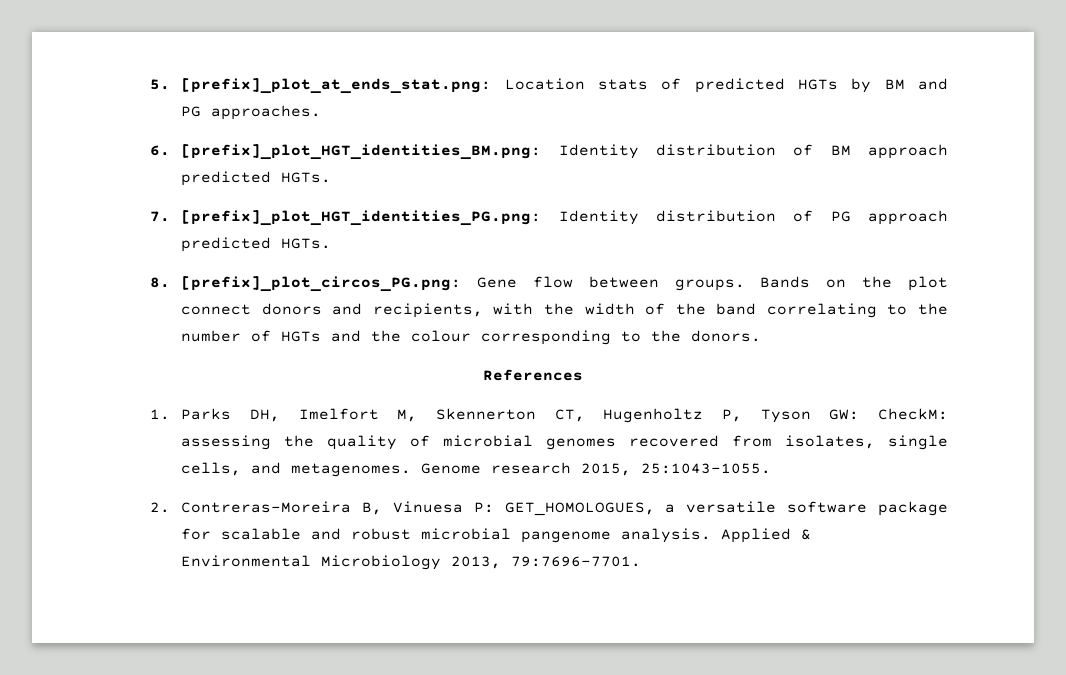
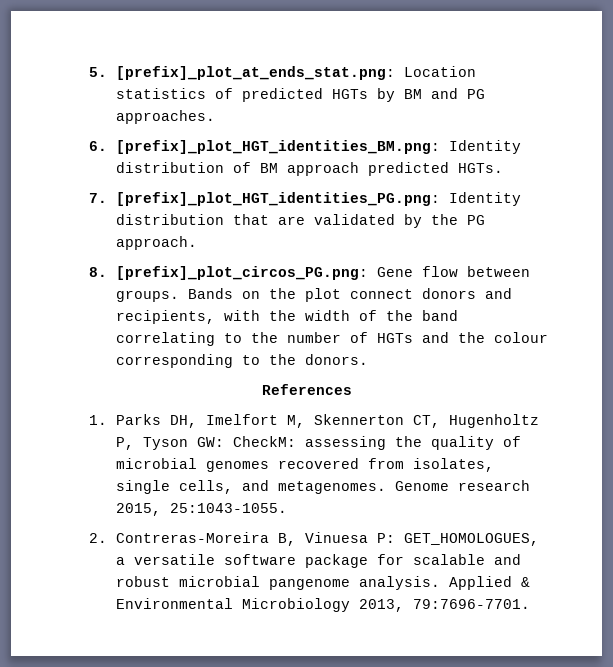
- 5. [prefix]_plot_at_ends_stat.png: Location stats of predicted HGTs by BM and PG approaches.
+ 5. [prefix]_plot_at_ends_stat.png: Location statistics of predicted HGTs by BM and PG approaches.
- 7. [prefix]_plot_HGT_identities_PG.png: Identity distribution of PG approach predicted HGTs.
+ 7. [prefix]_plot_HGT_identities_PG.png: Identity distribution that are validated by the PG approach.

